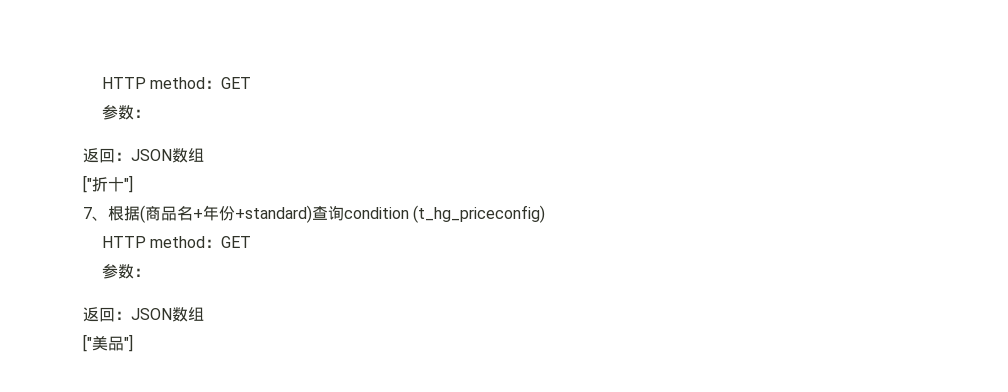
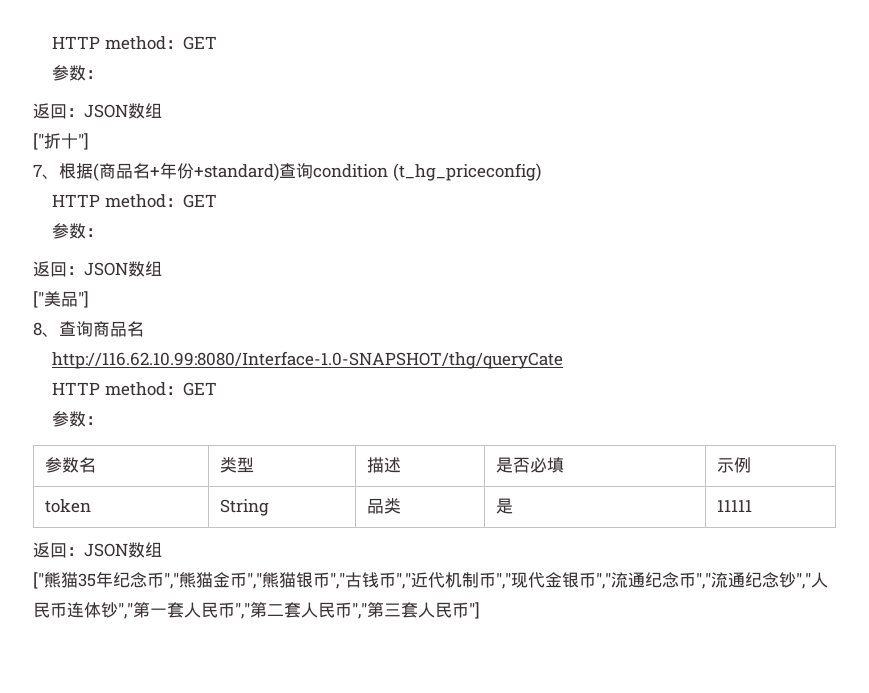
+ 8、查询商品名
+ http://116.62.10.99:8080/Interface-1.0-SNAPSHOT/thg/queryCate
+ HTTP method：GET
+ 参数：
+ 参数名 | 类型 | 描述 | 是否必填 | 示例
+ token | String | 品类 | 是 | 11111
+ 返回：JSON数组
+ ["熊猫35年纪念币","熊猫金币","熊猫银币","古钱币","近代机制币","现代金银币","流通纪念币","流通纪念钞","人民币连体钞","第一套人民币","第二套人民币","第三套人民币"]

